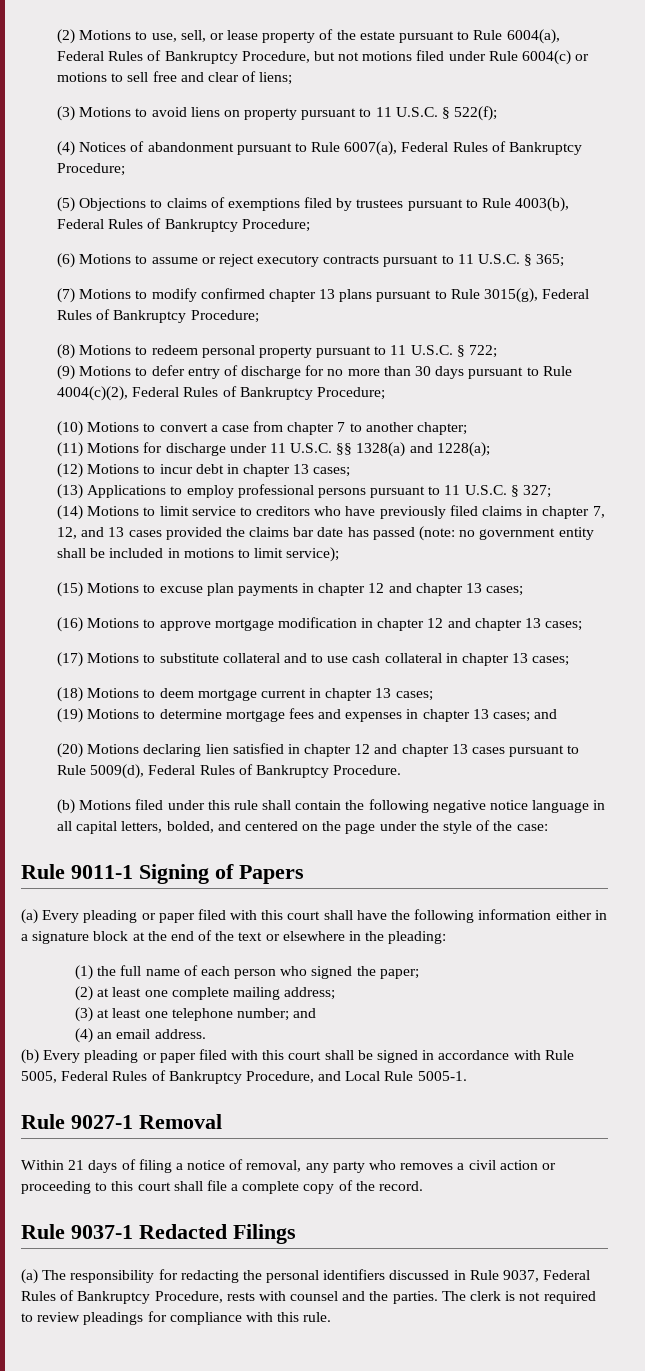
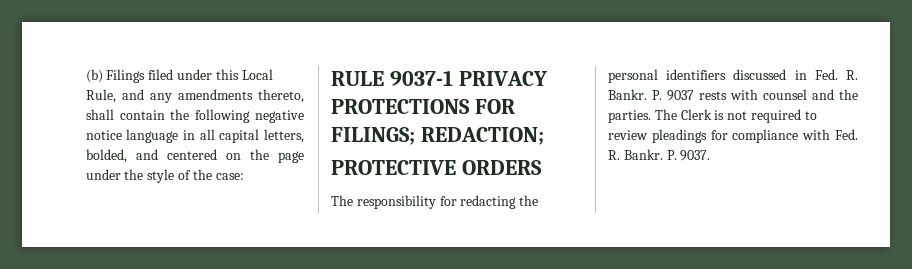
- (2) Motions to use, sell, or lease property of the estate pursuant to Rule 6004(a), Federal Rules of Bankruptcy Procedure, but not motions filed under Rule 6004(c) or motions to sell free and clear of liens;
- (3) Motions to avoid liens on property pursuant to 11 U.S.C. § 522(f);
- (4) Notices of abandonment pursuant to Rule 6007(a), Federal Rules of Bankruptcy Procedure;
- (5) Objections to claims of exemptions filed by trustees pursuant to Rule 4003(b), Federal Rules of Bankruptcy Procedure;
- (6) Motions to assume or reject executory contracts pursuant to 11 U.S.C. § 365;
- (7) Motions to modify confirmed chapter 13 plans pursuant to Rule 3015(g), Federal Rules of Bankruptcy Procedure;
- (8) Motions to redeem personal property pursuant to 11 U.S.C. § 722;
- (9) Motions to defer entry of discharge for no more than 30 days pursuant to Rule 4004(c)(2), Federal Rules of Bankruptcy Procedure;
- (10) Motions to convert a case from chapter 7 to another chapter;
- (11) Motions for discharge under 11 U.S.C. §§ 1328(a) and 1228(a);
- (12) Motions to incur debt in chapter 13 cases;
- (13) Applications to employ professional persons pursuant to 11 U.S.C. § 327;
- (14) Motions to limit service to creditors who have previously filed claims in chapter 7, 12, and 13 cases provided the claims bar date has passed (note: no government entity shall be included in motions to limit service);
- (15) Motions to excuse plan payments in chapter 12 and chapter 13 cases;
- (16) Motions to approve mortgage modification in chapter 12 and chapter 13 cases;
- (17) Motions to substitute collateral and to use cash collateral in chapter 13 cases;
- (18) Motions to deem mortgage current in chapter 13 cases;
- (19) Motions to determine mortgage fees and expenses in chapter 13 cases; and
- (20) Motions declaring lien satisfied in chapter 12 and chapter 13 cases pursuant to Rule 5009(d), Federal Rules of Bankruptcy Procedure.
- (b) Motions filed under this rule shall contain the following negative notice language in all capital letters, bolded, and centered on the page under the style of the case:
+ (b) Filings filed under this Local Rule, and any amendments thereto, shall contain the following negative notice language in all capital letters, bolded, and centered on the page under the style of the case:
- Rule 9011-1 Signing of Papers
- (a) Every pleading or paper filed with this court shall have the following information either in a signature block at the end of the text or elsewhere in the pleading:
- (1) the full name of each person who signed the paper;
- (2) at least one complete mailing address;
- (3) at least one telephone number; and
- (4) an email address.
- (b) Every pleading or paper filed with this court shall be signed in accordance with Rule 5005, Federal Rules of Bankruptcy Procedure, and Local Rule 5005-1.
- Rule 9027-1 Removal
- Within 21 days of filing a notice of removal, any party who removes a civil action or proceeding to this court shall file a complete copy of the record.
- Rule 9037-1 Redacted Filings
- (a) The responsibility for redacting the personal identifiers discussed in Rule 9037, Federal Rules of Bankruptcy Procedure, rests with counsel and the parties.
+ RULE 9037-1 PRIVACY PROTECTIONS FOR FILINGS; REDACTION;
+ PROTECTIVE ORDERS
+ The responsibility for redacting the personal identifiers discussed in Fed. R. Bankr. P. 9037 rests with counsel and the parties.
- The clerk is not required to review pleadings for compliance with this rule.
+ The Clerk is not required to review pleadings for compliance with Fed. R. Bankr. P. 9037.

